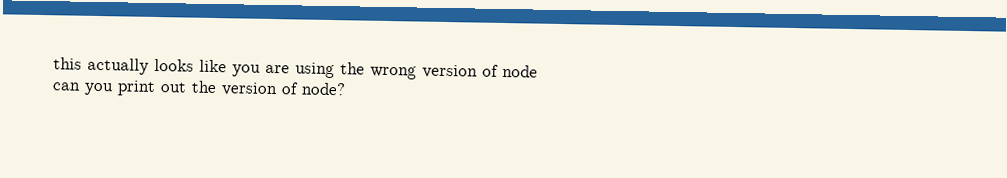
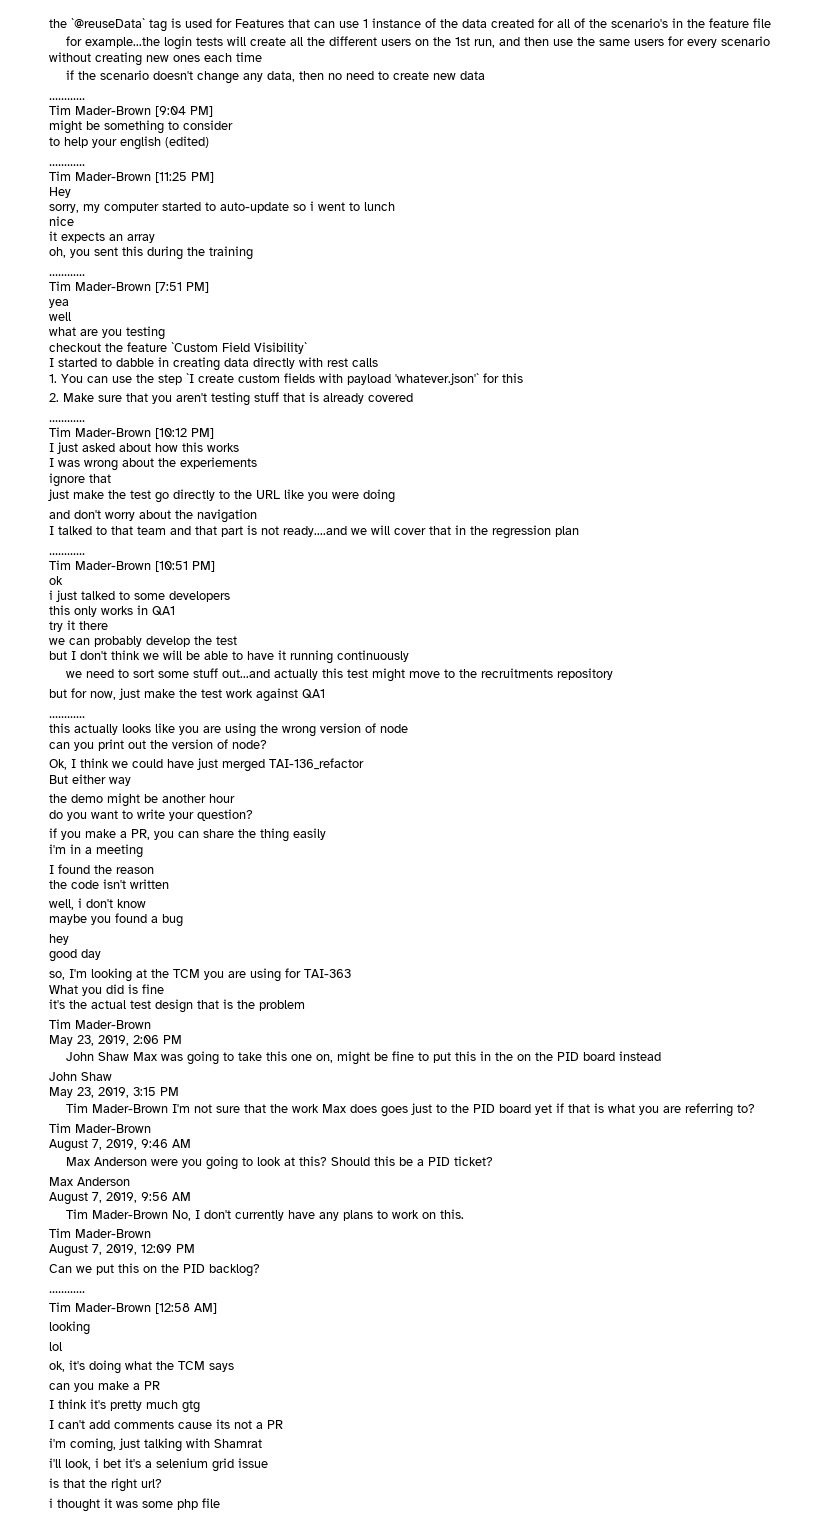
+ the `@reuseData` tag is used for Features that can use 1 instance of the data created for all of the scenario's in the feature file
+ for example...the login tests will create all the different users on the 1st run, and then use the same users for every scenario without creating new ones each time
+ if the scenario doesn't change any data, then no need to create new data
+ …………
+ Tim Mader-Brown [9:04 PM]
+ might be something to consider
+ to help your english (edited)
+ …………
+ Tim Mader-Brown [11:25 PM]
+ Hey
+ sorry, my computer started to auto-update so i went to lunch
+ nice
+ it expects an array
+ oh, you sent this during the training
+ …………
+ Tim Mader-Brown [7:51 PM]
+ yea
+ well
+ what are you testing
+ checkout the feature `Custom Field Visibility`
+ I started to dabble in creating data directly with rest calls
+ 1. You can use the step `I create custom fields with payload 'whatever.json'` for this
+ 2. Make sure that you aren't testing stuff that is already covered
+ …………
+ Tim Mader-Brown [10:12 PM]
+ I just asked about how this works
+ I was wrong about the experiements
+ ignore that
+ just make the test go directly to the URL like you were doing
+ and don't worry about the navigation
+ I talked to that team and that part is not ready....and we will cover that in the regression plan
+ …………
+ Tim Mader-Brown [10:51 PM]
+ ok
+ i just talked to some developers
+ this only works in QA1
+ try it there
+ we can probably develop the test
+ but I don't think we will be able to have it running continuously
+ we need to sort some stuff out...and actually this test might move to the recruitments repository
+ but for now, just make the test work against QA1
+ …………
+ Ok, I think we could have just merged TAI-136_refactor
+ But either way
+ the demo might be another hour
+ do you want to write your question?
+ if you make a PR, you can share the thing easily
+ i'm in a meeting
+ I found the reason
+ the code isn't written
+ well, i don't know
+ maybe you found a bug
+ hey
+ good day
+ so, I'm looking at the TCM you are using for TAI-363
+ What you did is fine
+ it's the actual test design that is the problem
+ Tim Mader-Brown
+ May 23, 2019, 2:06 PM
+ John Shaw Max was going to take this one on, might be fine to put this in the on the PID board instead
+ John Shaw
+ May 23, 2019, 3:15 PM
+ Tim Mader-Brown I'm not sure that the work Max does goes just to the PID board yet if that is what you are referring to?
+ Tim Mader-Brown
+ August 7, 2019, 9:46 AM
+ Max Anderson were you going to look at this? Should this be a PID ticket?
+ Max Anderson
+ August 7, 2019, 9:56 AM
+ Tim Mader-Brown No, I don't currently have any plans to work on this.
+ Tim Mader-Brown
+ August 7, 2019, 12:09 PM
+ Can we put this on the PID backlog?
+ …………
+ Tim Mader-Brown [12:58 AM]
+ looking
+ lol
+ ok, it's doing what the TCM says
+ can you make a PR
+ I think it's pretty much gtg
+ I can't add comments cause its not a PR
+ i'm coming, just talking with Shamrat
+ i'll look, i bet it's a selenium grid issue
+ is that the right url?
+ i thought it was some php file

